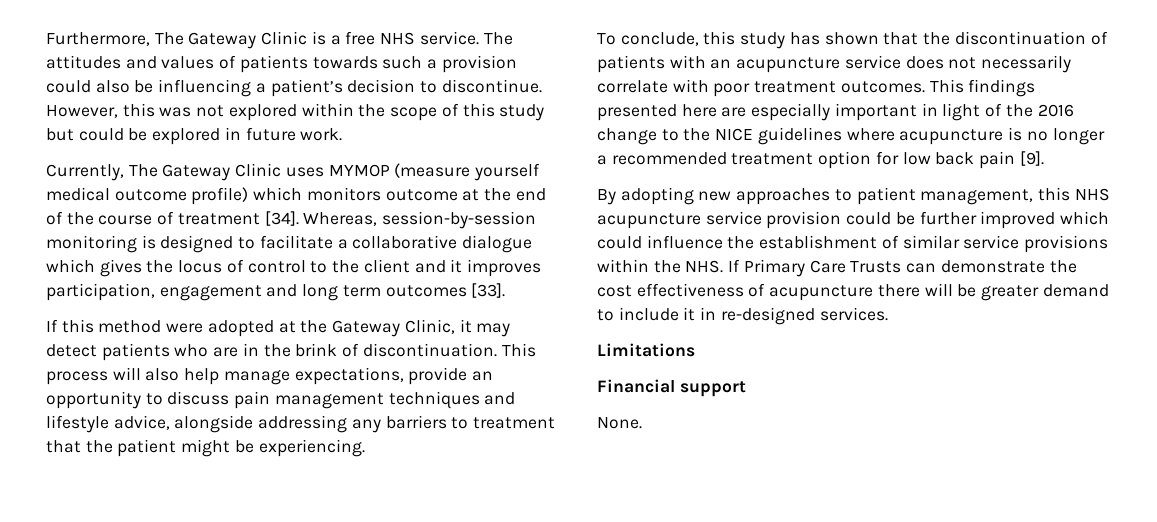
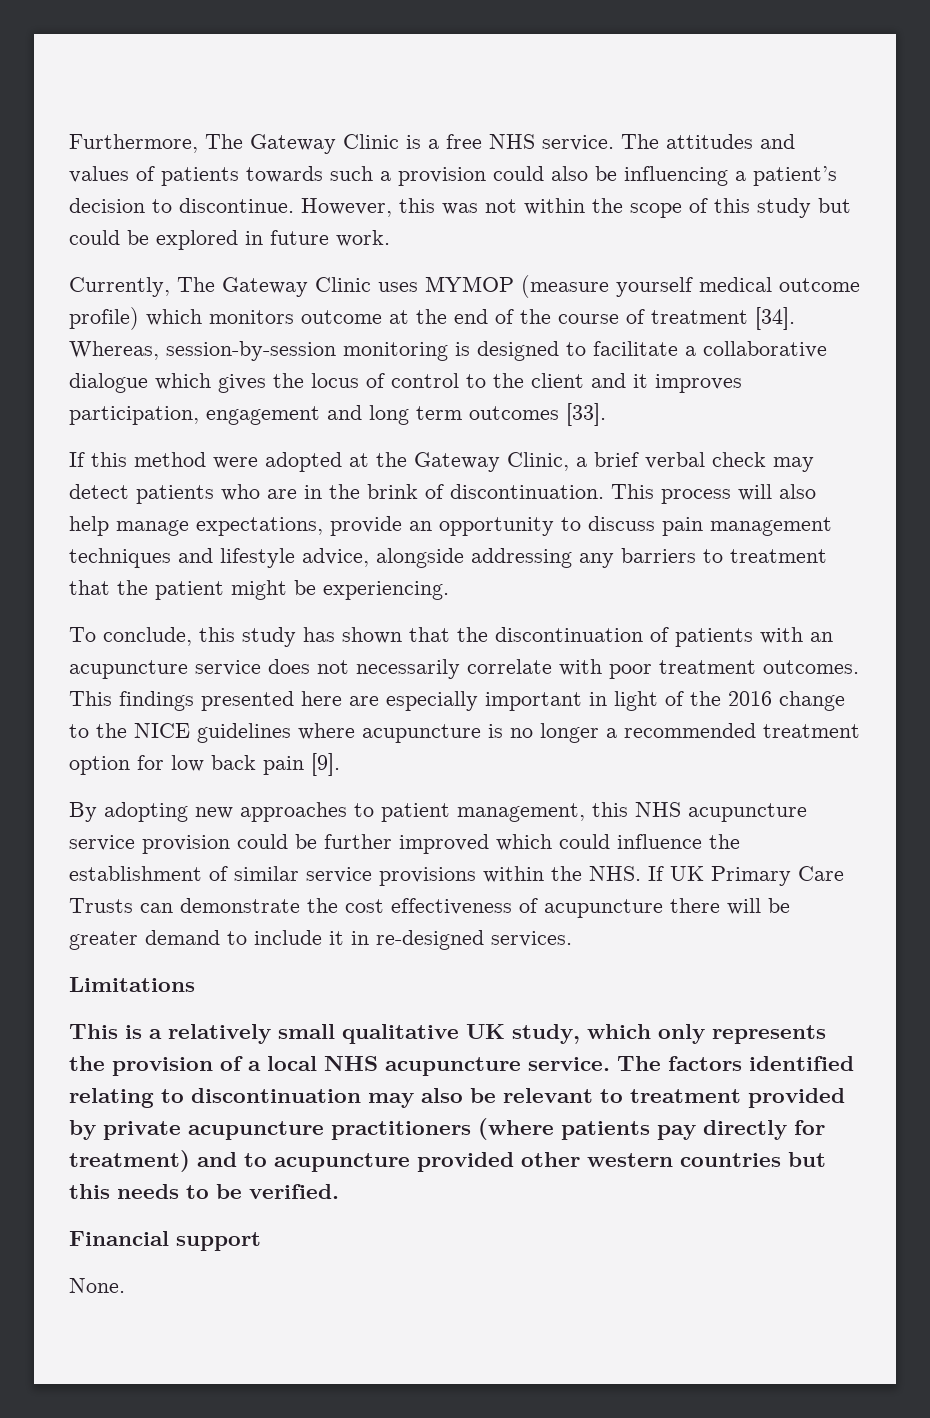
- However, this was not explored within the scope of this study but could be explored in future work.
+ However, this was not within the scope of this study but could be explored in future work.
- If this method were adopted at the Gateway Clinic, it may detect patients who are in the brink of discontinuation.
+ If this method were adopted at the Gateway Clinic, a brief verbal check may detect patients who are in the brink of discontinuation.
- By adopting new approaches to patient management, this NHS acupuncture service provision could be further improved which could influence the establishment of similar service provisions within the NHS. If Primary Care Trusts can demonstrate the cost effectiveness of acupuncture there will be greater demand to include it in re-designed services.
+ By adopting new approaches to patient management, this NHS acupuncture service provision could be further improved which could influence the establishment of similar service provisions within the NHS. If UK Primary Care Trusts can demonstrate the cost effectiveness of acupuncture there will be greater demand to include it in re-designed services.
+ This is a relatively small qualitative UK study, which only represents the provision of a local NHS acupuncture service. The factors identified relating to discontinuation may also be relevant to treatment provided by private acupuncture practitioners (where patients pay directly for treatment) and to acupuncture provided other western countries but this needs to be verified.

